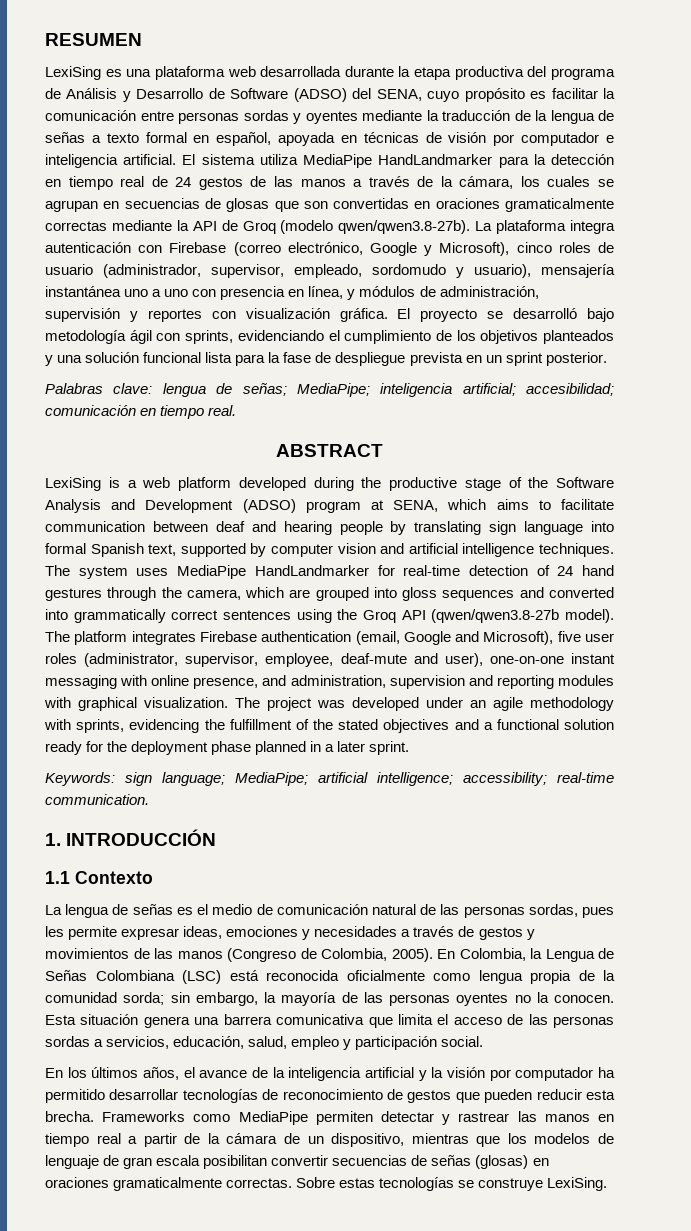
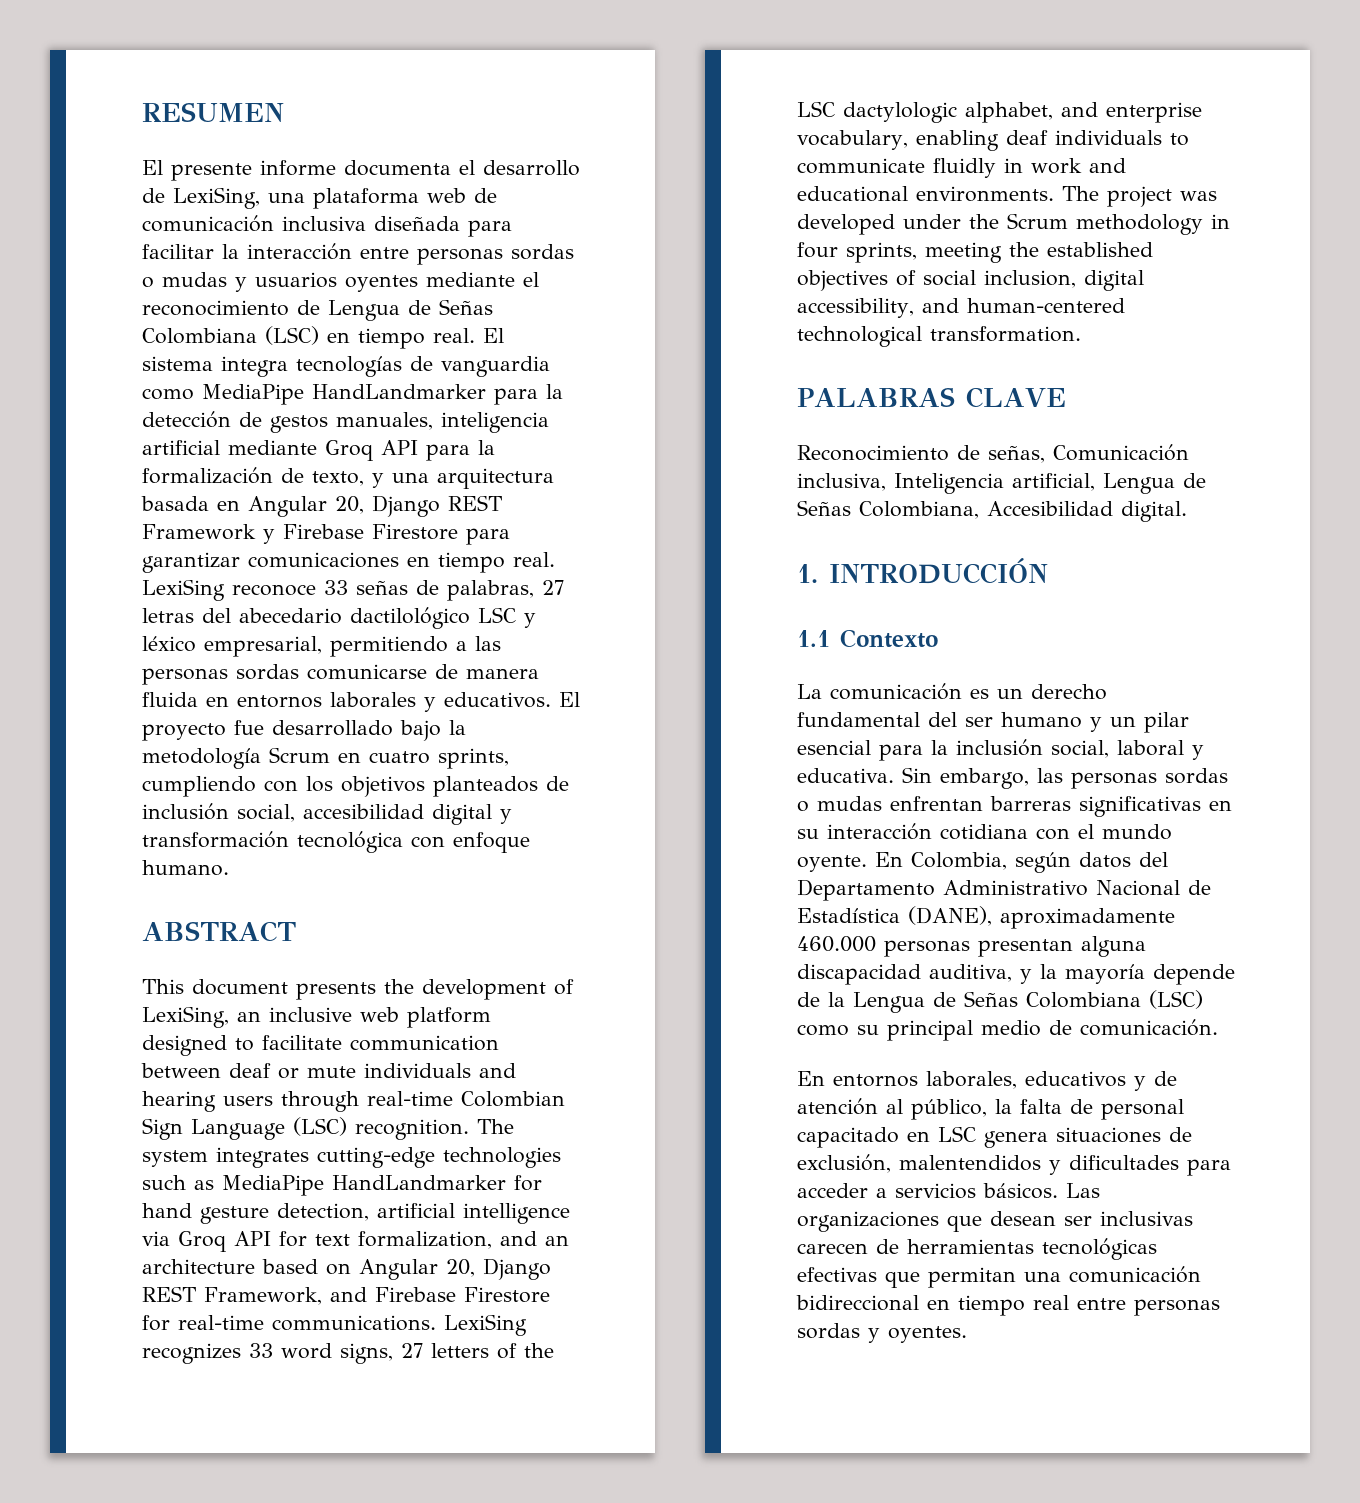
- LexiSing es una plataforma web desarrollada durante la etapa productiva del programa de Análisis y Desarrollo de Software (ADSO) del SENA, cuyo propósito es facilitar la comunicación entre personas sordas y oyentes mediante la traducción de la lengua de señas a texto formal en español, apoyada en técnicas de visión por computador e inteligencia artificial. El sistema utiliza MediaPipe HandLandmarker para la detección en tiempo real de 24 gestos de las manos a través de la cámara, los cuales se agrupan en secuencias de glosas que son convertidas en oraciones gramaticalmente correctas mediante la API de Groq (modelo qwen/qwen3.8-27b). La plataforma integra autenticación con Firebase (correo electrónico, Google y Microsoft), cinco roles de usuario (administrador, supervisor, empleado, sordomudo y usuario), mensajería instantánea uno a uno con presencia en línea, y módulos de administración, supervisión y reportes con visualización gráfica. El proyecto se desarrolló bajo metodología ágil con sprints, evidenciando el cumplimiento de los objetivos planteados y una solución funcional lista para la fase de despliegue prevista en un sprint posterior.
- Palabras clave: lengua de señas; MediaPipe; inteligencia artificial; accesibilidad; comunicación en tiempo real.
+ El presente informe documenta el desarrollo de LexiSing, una plataforma web de comunicación inclusiva diseñada para facilitar la interacción entre personas sordas o mudas y usuarios oyentes mediante el reconocimiento de Lengua de Señas Colombiana (LSC) en tiempo real. El sistema integra tecnologías de vanguardia como MediaPipe HandLandmarker para la detección de gestos manuales, inteligencia artificial mediante Groq API para la formalización de texto, y una arquitectura basada en Angular 20, Django REST Framework y Firebase Firestore para garantizar comunicaciones en tiempo real. LexiSing reconoce 33 señas de palabras, 27 letras del abecedario dactilológico LSC y léxico empresarial, permitiendo a las personas sordas comunicarse de manera fluida en entornos laborales y educativos. El proyecto fue desarrollado bajo la metodología Scrum en cuatro sprints, cumpliendo con los objetivos planteados de inclusión social, accesibilidad digital y transformación tecnológica con enfoque humano.
  ABSTRACT
- LexiSing is a web platform developed during the productive stage of the Software Analysis and Development (ADSO) program at SENA, which aims to facilitate communication between deaf and hearing people by translating sign language into formal Spanish text, supported by computer vision and artificial intelligence techniques. The system uses MediaPipe HandLandmarker for real-time detection of 24 hand gestures through the camera, which are grouped into gloss sequences and converted into grammatically correct sentences using the Groq API (qwen/qwen3.8-27b model). The platform integrates Firebase authentication (email, Google and Microsoft), five user roles (administrator, supervisor, employee, deaf-mute and user), one-on-one instant messaging with online presence, and administration, supervision and reporting modules with graphical visualization.
+ This document presents the development of LexiSing, an inclusive web platform designed to facilitate communication between deaf or mute individuals and hearing users through real-time Colombian Sign Language (LSC) recognition. The system integrates cutting-edge technologies such as MediaPipe HandLandmarker for hand gesture detection, artificial intelligence via Groq API for text formalization, and an architecture based on Angular 20, Django REST Framework, and Firebase Firestore for real-time communications. LexiSing recognizes 33 word signs, 27 letters of the LSC dactylologic alphabet, and enterprise vocabulary, enabling deaf individuals to communicate fluidly in work and educational environments.
- The project was developed under an agile methodology with sprints, evidencing the fulfillment of the stated objectives and a functional solution ready for the deployment phase planned in a later sprint.
- Keywords: sign language; MediaPipe; artificial intelligence; accessibility; real-time communication.
+ The project was developed under the Scrum methodology in four sprints, meeting the established objectives of social inclusion, digital accessibility, and human-centered technological transformation.
+ PALABRAS CLAVE
+ Reconocimiento de señas, Comunicación inclusiva, Inteligencia artificial, Lengua de Señas Colombiana, Accesibilidad digital.
- La lengua de señas es el medio de comunicación natural de las personas sordas, pues les permite expresar ideas, emociones y necesidades a través de gestos y movimientos de las manos (Congreso de Colombia, 2005). En Colombia, la Lengua de Señas Colombiana (LSC) está reconocida oficialmente como lengua propia de la comunidad sorda; sin embargo, la mayoría de las personas oyentes no la conocen. Esta situación genera una barrera comunicativa que limita el acceso de las personas sordas a servicios, educación, salud, empleo y participación social.
- En los últimos años, el avance de la inteligencia artificial y la visión por computador ha permitido desarrollar tecnologías de reconocimiento de gestos que pueden reducir esta brecha. Frameworks como MediaPipe permiten detectar y rastrear las manos en tiempo real a partir de la cámara de un dispositivo, mientras que los modelos de lenguaje de gran escala posibilitan convertir secuencias de señas (glosas) en oraciones gramaticalmente correctas. Sobre estas tecnologías se construye LexiSing.
+ La comunicación es un derecho fundamental del ser humano y un pilar esencial para la inclusión social, laboral y educativa. Sin embargo, las personas sordas o mudas enfrentan barreras significativas en su interacción cotidiana con el mundo oyente. En Colombia, según datos del Departamento Administrativo Nacional de Estadística (DANE), aproximadamente 460.000 personas presentan alguna discapacidad auditiva, y la mayoría depende de la Lengua de Señas Colombiana (LSC) como su principal medio de comunicación.
+ En entornos laborales, educativos y de atención al público, la falta de personal capacitado en LSC genera situaciones de exclusión, malentendidos y dificultades para acceder a servicios básicos. Las organizaciones que desean ser inclusivas carecen de herramientas tecnológicas efectivas que permitan una comunicación bidireccional en tiempo real entre personas sordas y oyentes.

